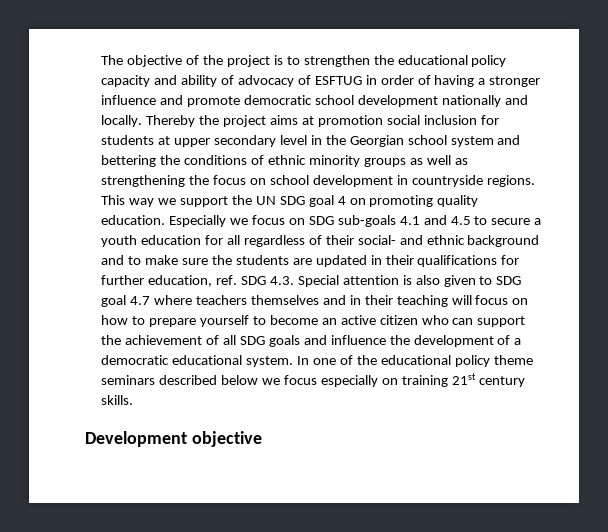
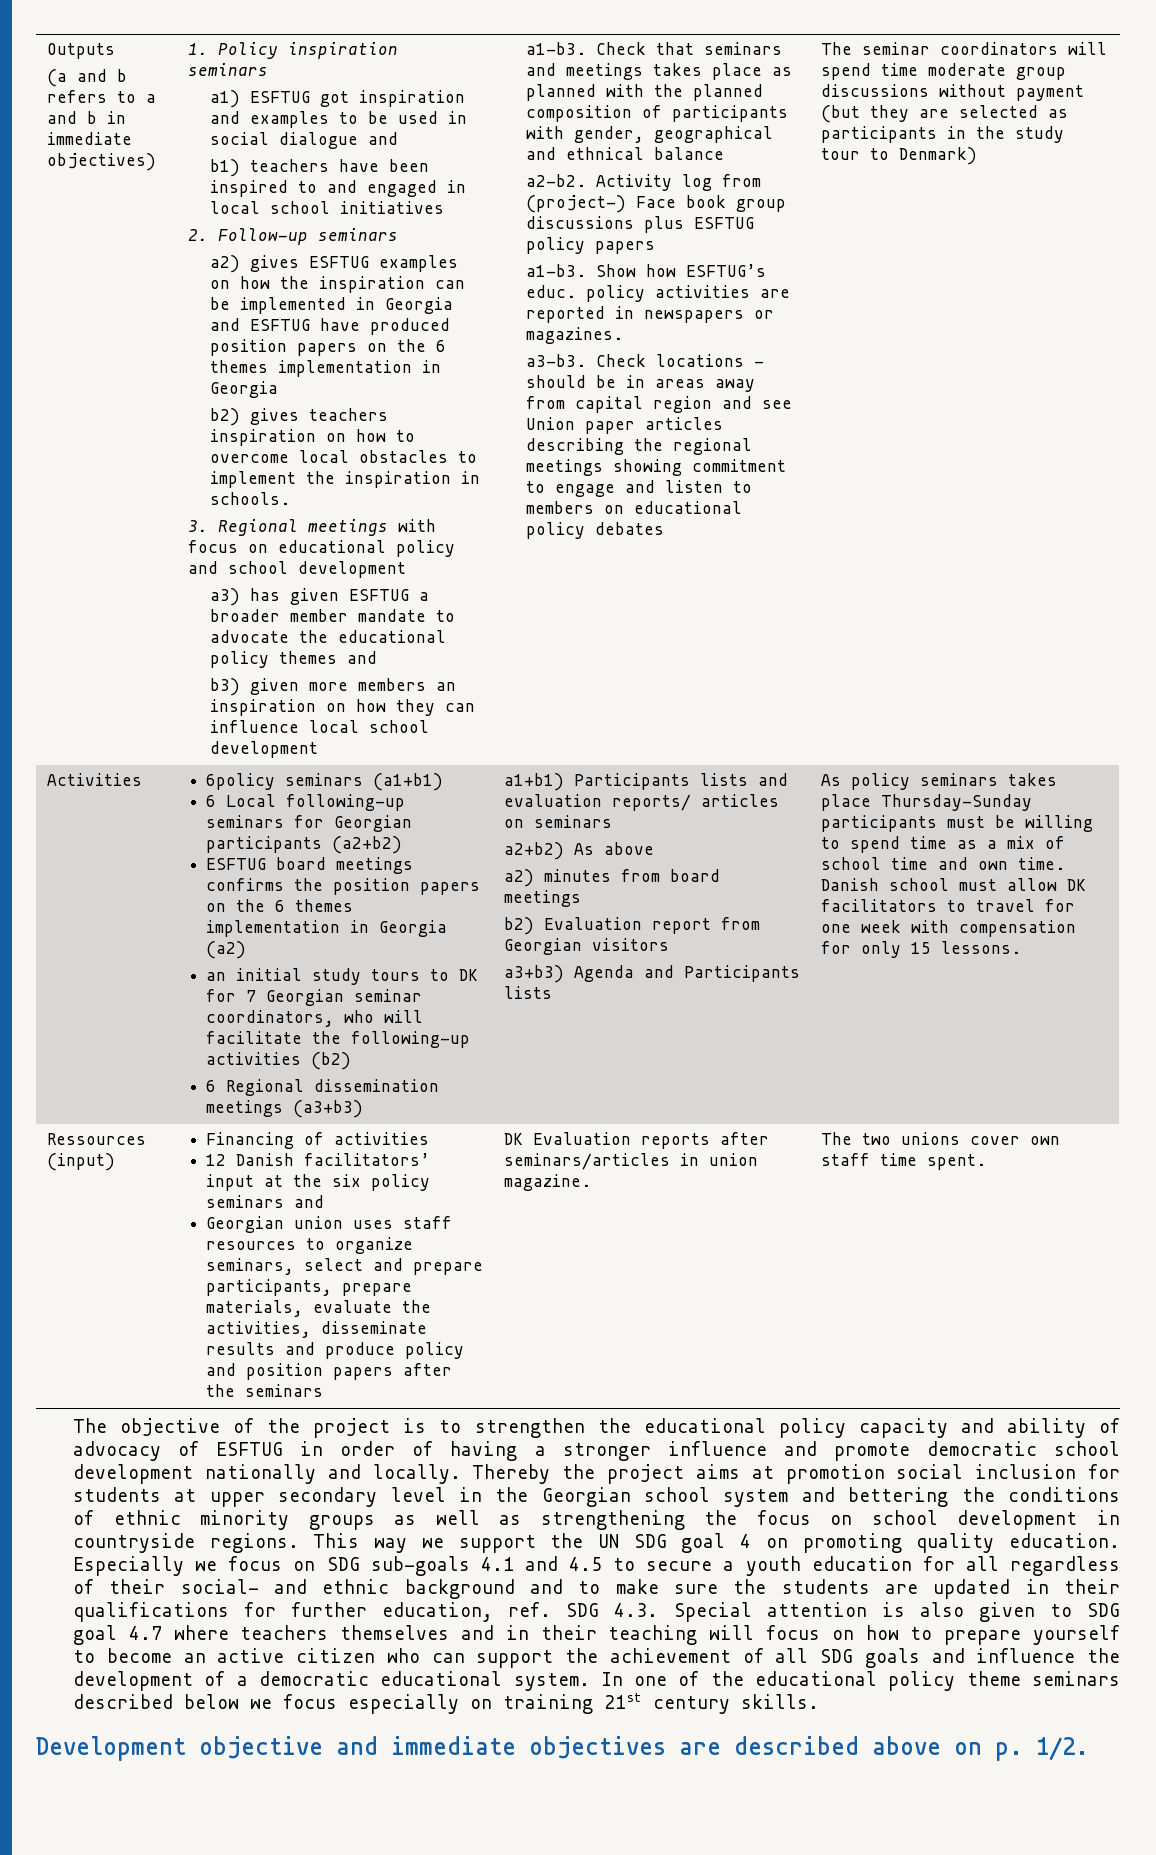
+ Outputs
+ (a and b refers to a and b in immediate objectives) | 1. Policy inspiration seminars
+ a1) ESFTUG got inspiration and examples to be used in social dialogue and
+ b1) teachers have been inspired to and engaged in local school initiatives
+ 2. Follow-up seminars
+ a2) gives ESFTUG examples on how the inspiration can be implemented in Georgia and ESFTUG have produced position papers on the 6 themes implementation in Georgia
+ b2) gives teachers inspiration on how to overcome local obstacles to implement the inspiration in schools.
+ 3. Regional meetings with focus on educational policy and school development
+ a3) has given ESFTUG a broader member mandate to advocate the educational policy themes and
+ b3) given more members an inspiration on how they can influence local school development | a1-b3. Check that seminars and meetings takes place as planned with the planned composition of participants with gender, geographical and ethnical balance
+ a2-b2. Activity log from (project-) Face book group discussions plus ESFTUG policy papers
+ a1-b3. Show how ESFTUG’s educ. policy activities are reported in newspapers or magazines.
+ a3-b3. Check locations - should be in areas away from capital region and see Union paper articles describing the regional meetings showing commitment to engage and listen to members on educational policy debates | The seminar coordinators will spend time moderate group discussions without payment (but they are selected as participants in the study tour to Denmark)
+ Activities | 6policy seminars (a1+b1)
+ 6 Local following-up seminars for Georgian participants (a2+b2)
+ ESFTUG board meetings confirms the position papers on the 6 themes implementation in Georgia (a2)
+ an initial study tours to DK for 7 Georgian seminar coordinators, who will facilitate the following-up activities (b2)
+ 6 Regional dissemination meetings (a3+b3) | a1+b1) Participants lists and evaluation reports/ articles on seminars
+ a2+b2) As above
+ a2) minutes from board meetings
+ b2) Evaluation report from Georgian visitors
+ a3+b3) Agenda and Participants lists | As policy seminars takes place Thursday-Sunday participants must be willing to spend time as a mix of school time and own time. Danish school must allow DK facilitators to travel for one week with compensation for only 15 lessons.
+ Ressources (input) | Financing of activities
+ 12 Danish facilitators’ input at the six policy seminars and
+ Georgian union uses staff resources to organize seminars, select and prepare participants, prepare materials, evaluate the activities, disseminate results and produce policy and position papers after the seminars | DK Evaluation reports after seminars/articles in union magazine. | The two unions cover own staff time spent.
- Development objective
+ Development objective and immediate objectives are described above on p. 1/2.

